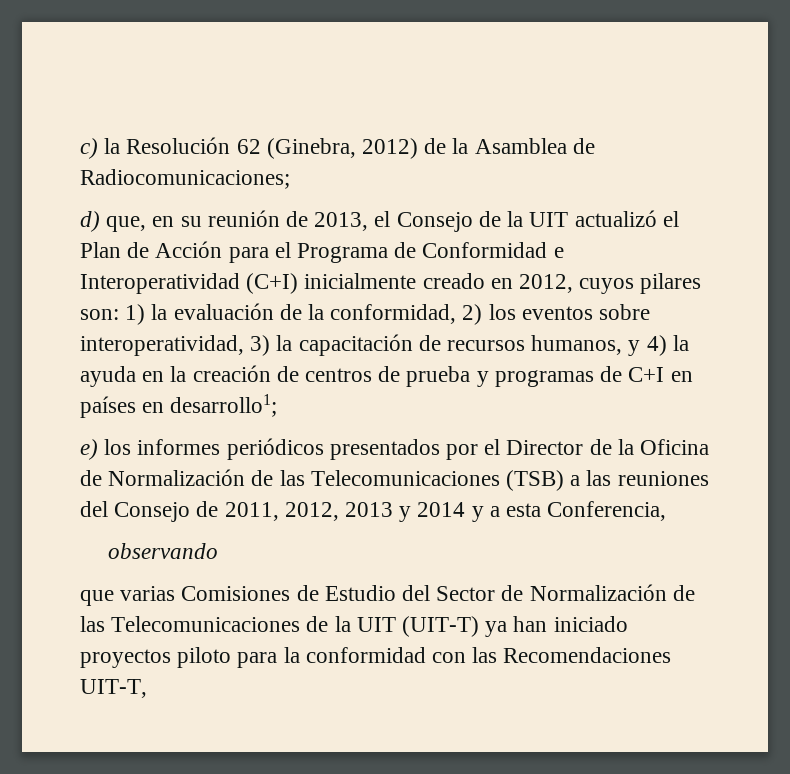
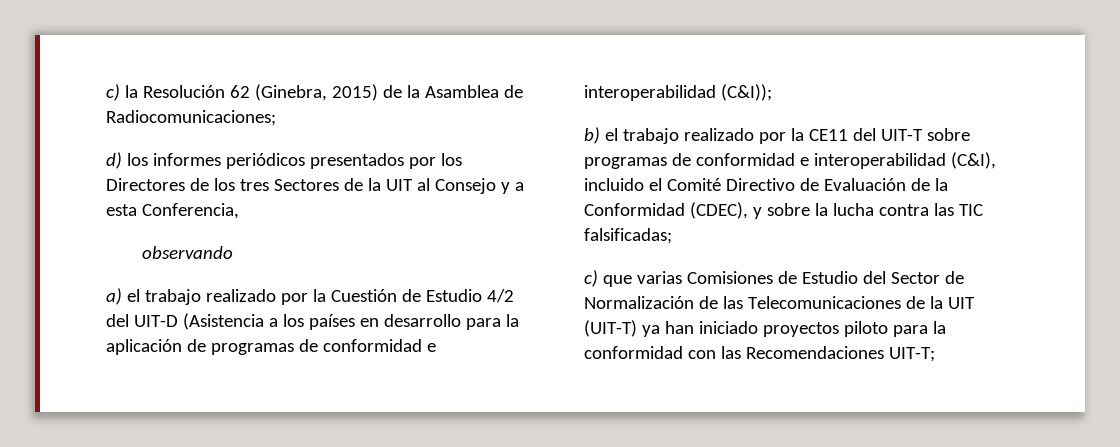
- c) la Resolución 62 (Ginebra, 2012) de la Asamblea de Radiocomunicaciones;
+ c) la Resolución 62 (Ginebra, 2015) de la Asamblea de Radiocomunicaciones;
- d) que, en su reunión de 2013, el Consejo de la UIT actualizó el Plan de Acción para el Programa de Conformidad e Interoperatividad (C+I) inicialmente creado en 2012, cuyos pilares son: 1) la evaluación de la conformidad, 2) los eventos sobre interoperatividad, 3) la capacitación de recursos humanos, y 4) la ayuda en la creación de centros de prueba y programas de C+I en países en desarrollo1;
- e) los informes periódicos presentados por el Director de la Oficina de Normalización de las Telecomunicaciones (TSB) a las reuniones del Consejo de 2011, 2012, 2013 y 2014 y a esta Conferencia,
+ d) los informes periódicos presentados por los Directores de los tres Sectores de la UIT al Consejo y a esta Conferencia,
- que varias Comisiones de Estudio del Sector de Normalización de las Telecomunicaciones de la UIT (UIT-T) ya han iniciado proyectos piloto para la conformidad con las Recomendaciones UIT-T,
+ a) el trabajo realizado por la Cuestión de Estudio 4/2 del UIT-D (Asistencia a los países en desarrollo para la aplicación de programas de conformidad e interoperabilidad (C&I));
+ b) el trabajo realizado por la CE11 del UIT-T sobre programas de conformidad e interoperabilidad (C&I), incluido el Comité Directivo de Evaluación de la Conformidad (CDEC), y sobre la lucha contra las TIC falsificadas;
+ c) que varias Comisiones de Estudio del Sector de Normalización de las Telecomunicaciones de la UIT (UIT-T) ya han iniciado proyectos piloto para la conformidad con las Recomendaciones UIT-T;

